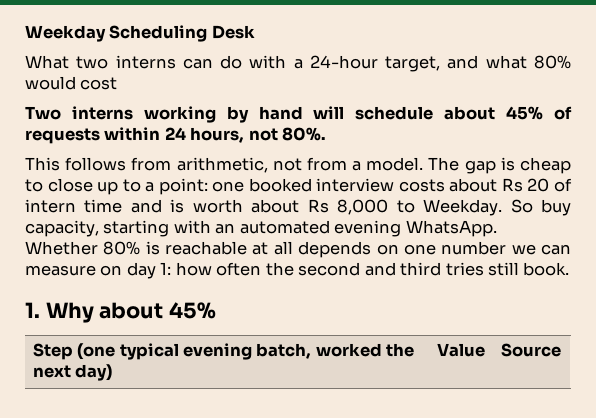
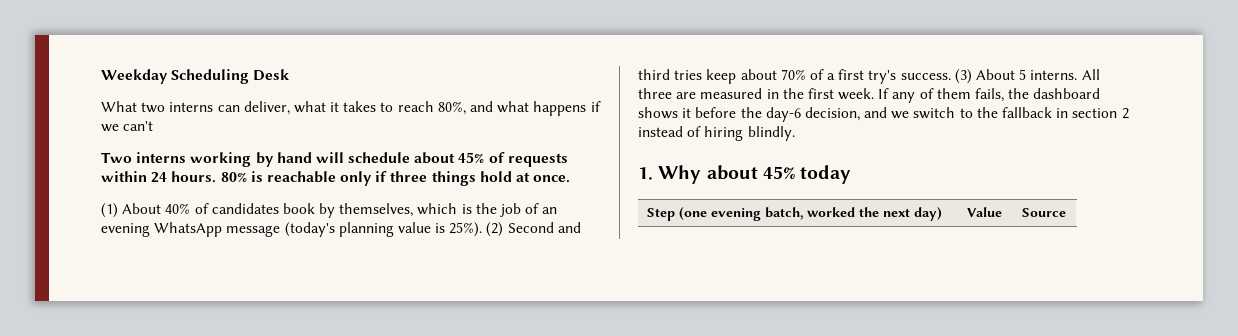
- What two interns can do with a 24-hour target, and what 80% would cost
+ What two interns can deliver, what it takes to reach 80%, and what happens if we can't
- Two interns working by hand will schedule about 45% of requests within 24 hours, not 80%.
- This follows from arithmetic, not from a model. The gap is cheap to close up to a point: one booked interview costs about Rs 20 of intern time and is worth about Rs 8,000 to Weekday. So buy capacity, starting with an automated evening WhatsApp. Whether 80% is reachable at all depends on one number we can measure on day 1: how often the second and third tries still book.
+ Two interns working by hand will schedule about 45% of requests within 24 hours. 80% is reachable only if three things hold at once.
+ (1) About 40% of candidates book by themselves, which is the job of an evening WhatsApp message (today's planning value is 25%). (2) Second and third tries keep about 70% of a first try's success. (3) About 5 interns. All three are measured in the first week. If any of them fails, the dashboard shows it before the day-6 decision, and we switch to the fallback in section 2 instead of hiring blindly.
- 1. Why about 45%
+ 1. Why about 45% today
- Step (one typical evening batch, worked the next day) | Value | Source
+ Step (one evening batch, worked the next day) | Value | Source

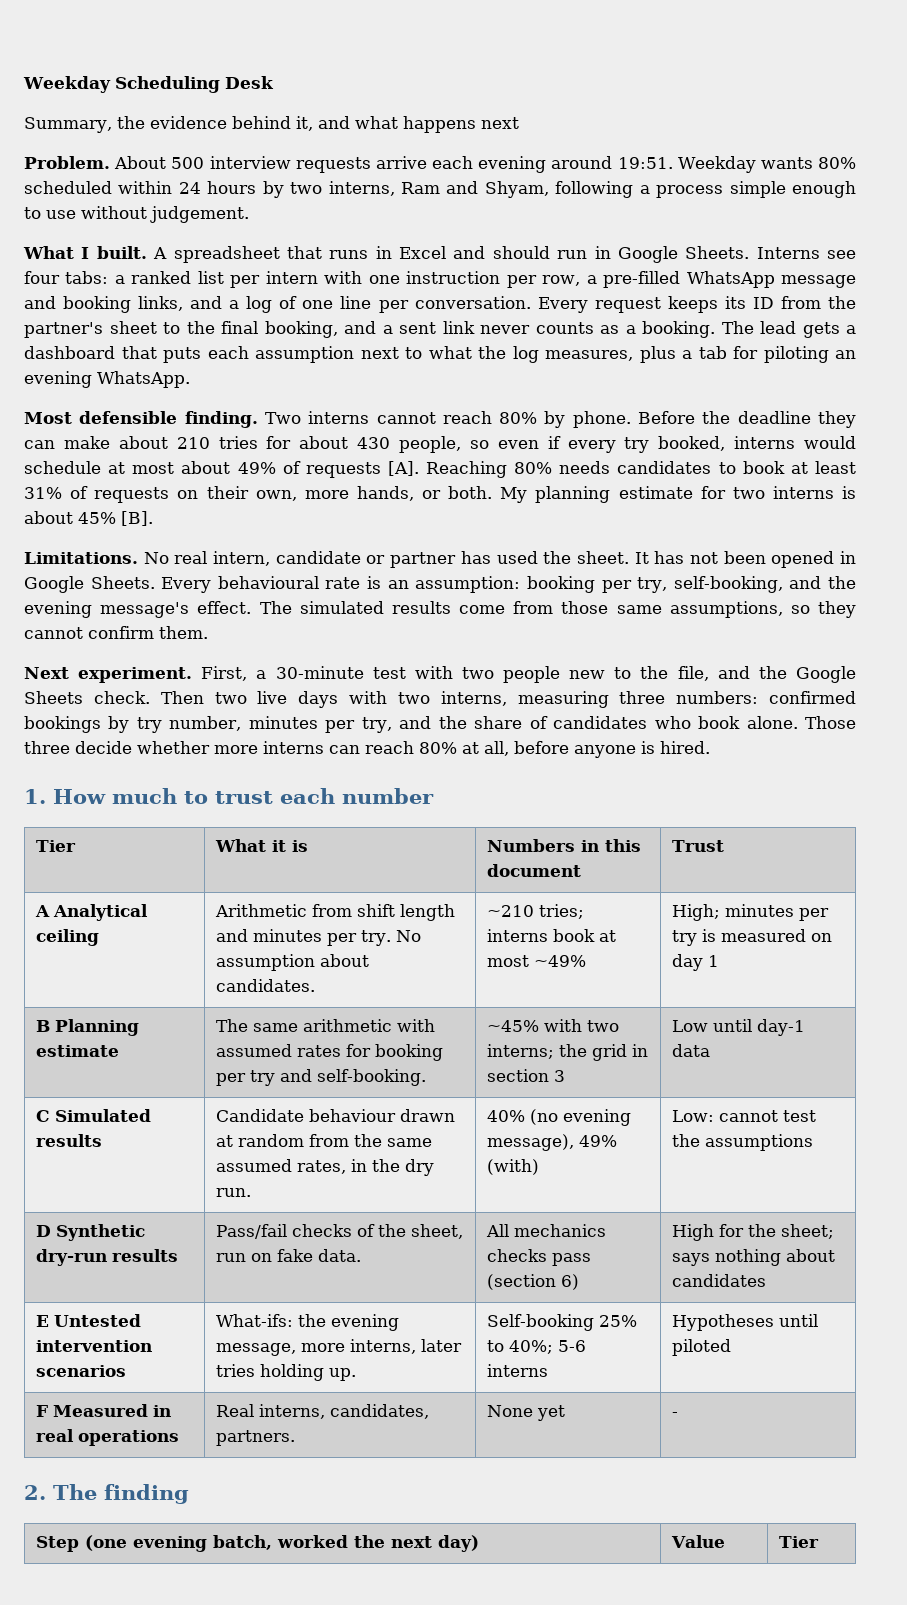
- What two interns can deliver, what it takes to reach 80%, and what happens if we can't
- Two interns working by hand will schedule about 45% of requests within 24 hours. 80% is reachable only if three things hold at once.
- (1) About 40% of candidates book by themselves, which is the job of an evening WhatsApp message (today's planning value is 25%). (2) Second and third tries keep about 70% of a first try's success. (3) About 5 interns. All three are measured in the first week. If any of them fails, the dashboard shows it before the day-6 decision, and we switch to the fallback in section 2 instead of hiring blindly.
- 1. Why about 45% today
+ Summary, the evidence behind it, and what happens next
+ Problem. About 500 interview requests arrive each evening around 19:51. Weekday wants 80% scheduled within 24 hours by two interns, Ram and Shyam, following a process simple enough to use without judgement.
+ What I built. A spreadsheet that runs in Excel and should run in Google Sheets. Interns see four tabs: a ranked list per intern with one instruction per row, a pre-filled WhatsApp message and booking links, and a log of one line per conversation. Every request keeps its ID from the partner's sheet to the final booking, and a sent link never counts as a booking. The lead gets a dashboard that puts each assumption next to what the log measures, plus a tab for piloting an evening WhatsApp.
+ Most defensible finding. Two interns cannot reach 80% by phone. Before the deadline they can make about 210 tries for about 430 people, so even if every try booked, interns would schedule at most about 49% of requests [A]. Reaching 80% needs candidates to book at least 31% of requests on their own, more hands, or both. My planning estimate for two interns is about 45% [B].
+ Limitations. No real intern, candidate or partner has used the sheet. It has not been opened in Google Sheets. Every behavioural rate is an assumption: booking per try, self-booking, and the evening message's effect. The simulated results come from those same assumptions, so they cannot confirm them.
+ Next experiment. First, a 30-minute test with two people new to the file, and the Google Sheets check. Then two live days with two interns, measuring three numbers: confirmed bookings by try number, minutes per try, and the share of candidates who book alone. Those three decide whether more interns can reach 80% at all, before anyone is hired.
+ 1. How much to trust each number
+ Tier | What it is | Numbers in this document | Trust
+ A Analytical ceiling | Arithmetic from shift length and minutes per try. No assumption about candidates. | ~210 tries; interns book at most ~49% | High; minutes per try is measured on day 1
+ B Planning estimate | The same arithmetic with assumed rates for booking per try and self-booking. | ~45% with two interns; the grid in section 3 | Low until day-1 data
+ C Simulated results | Candidate behaviour drawn at random from the same assumed rates, in the dry run. | 40% (no evening message), 49% (with) | Low: cannot test the assumptions
+ D Synthetic dry-run results | Pass/fail checks of the sheet, run on fake data. | All mechanics checks pass (section 6) | High for the sheet; says nothing about candidates
+ E Untested intervention scenarios | What-ifs: the evening message, more interns, later tries holding up. | Self-booking 25% to 40%; 5-6 interns | Hypotheses until piloted
+ F Measured in real operations | Real interns, candidates, partners. | None yet | -
+ 2. The finding
- Step (one evening batch, worked the next day) | Value | Source
+ Step (one evening batch, worked the next day) | Value | Tier

